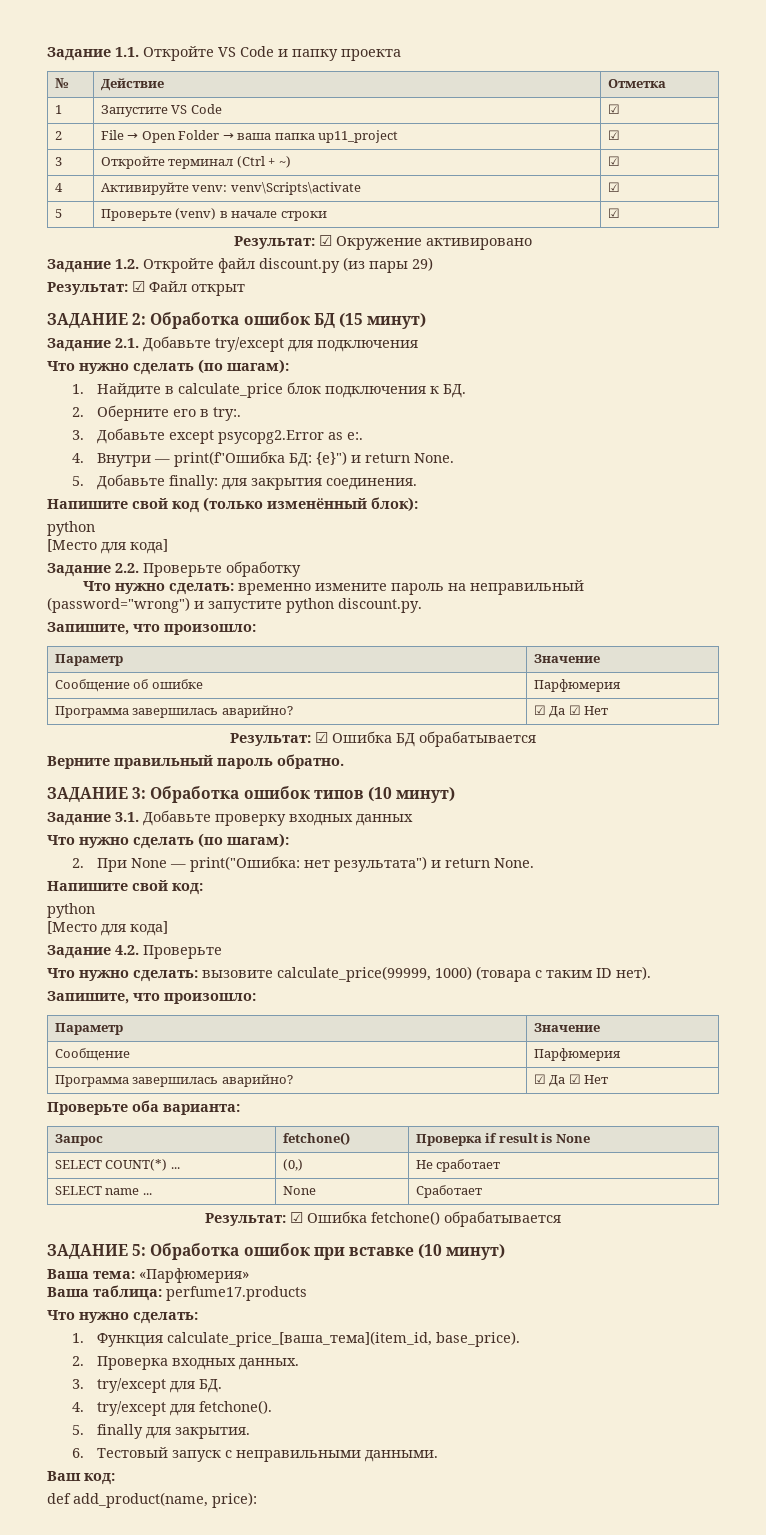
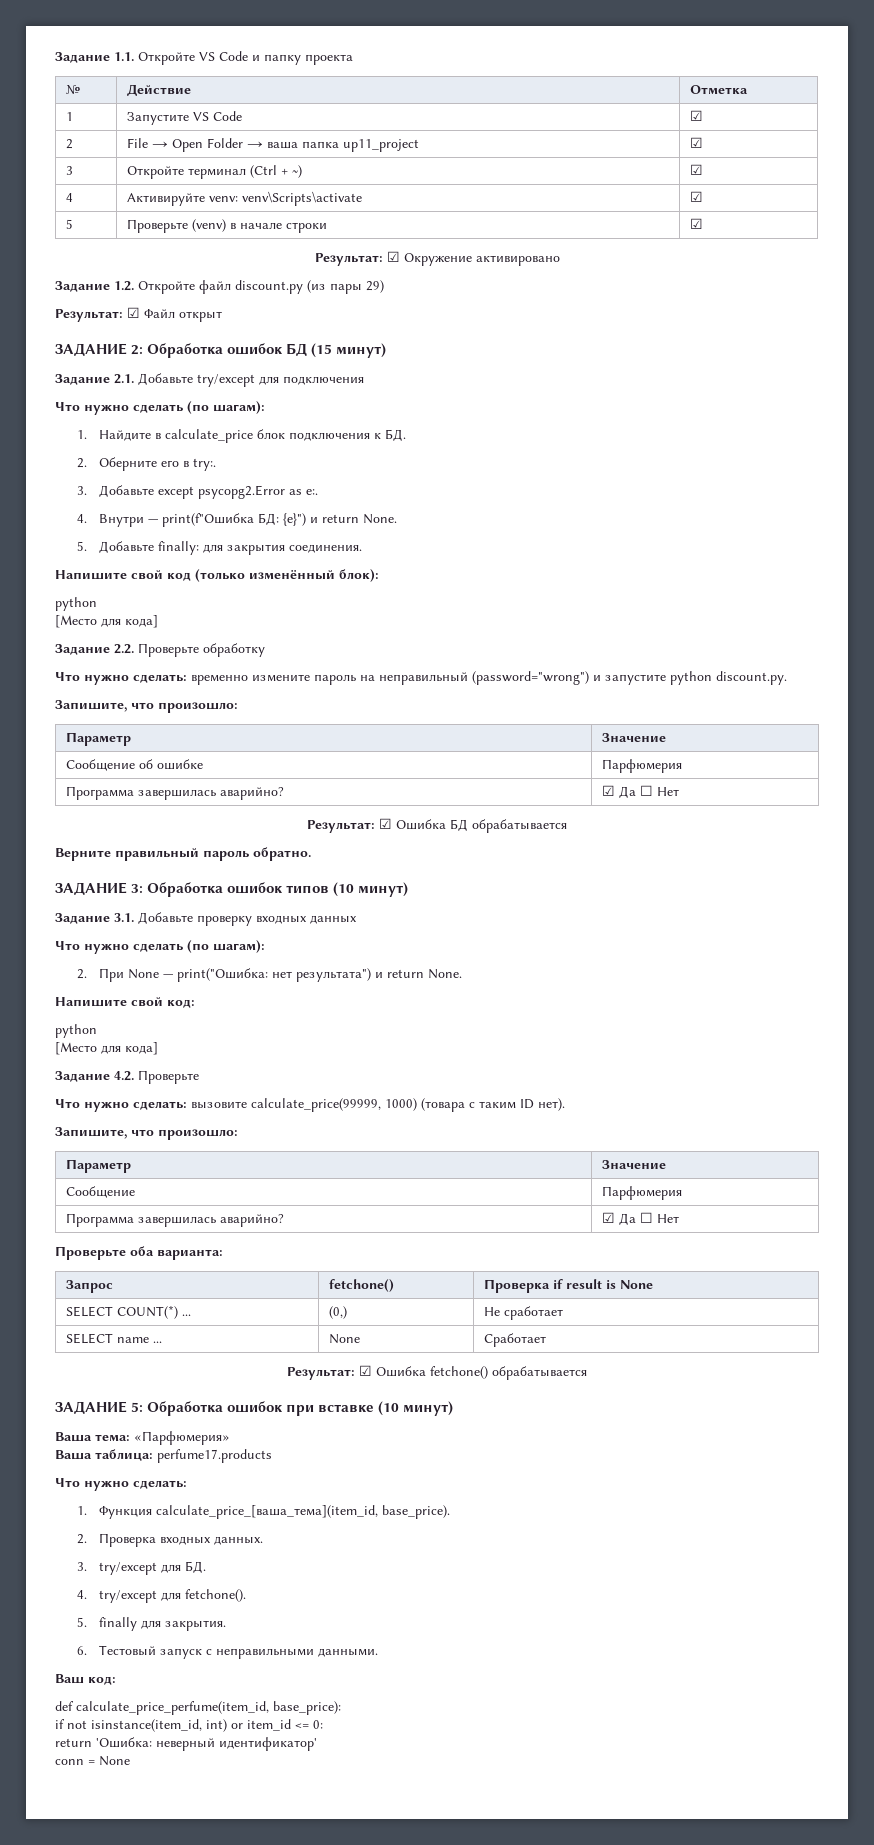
  Сообщение об ошибке | Парфюмерия
- Программа завершилась аварийно? | ☑ Да ☑ Нет
+ Программа завершилась аварийно? | ☑ Да ☐ Нет
  Сообщение | Парфюмерия
- Программа завершилась аварийно? | ☑ Да ☑ Нет
+ Программа завершилась аварийно? | ☑ Да ☐ Нет
- def add_product(name, price):
+ def calculate_price_perfume(item_id, base_price):
+ if not isinstance(item_id, int) or item_id <= 0:
+ return 'Ошибка: неверный идентификатор'
+ conn = None

